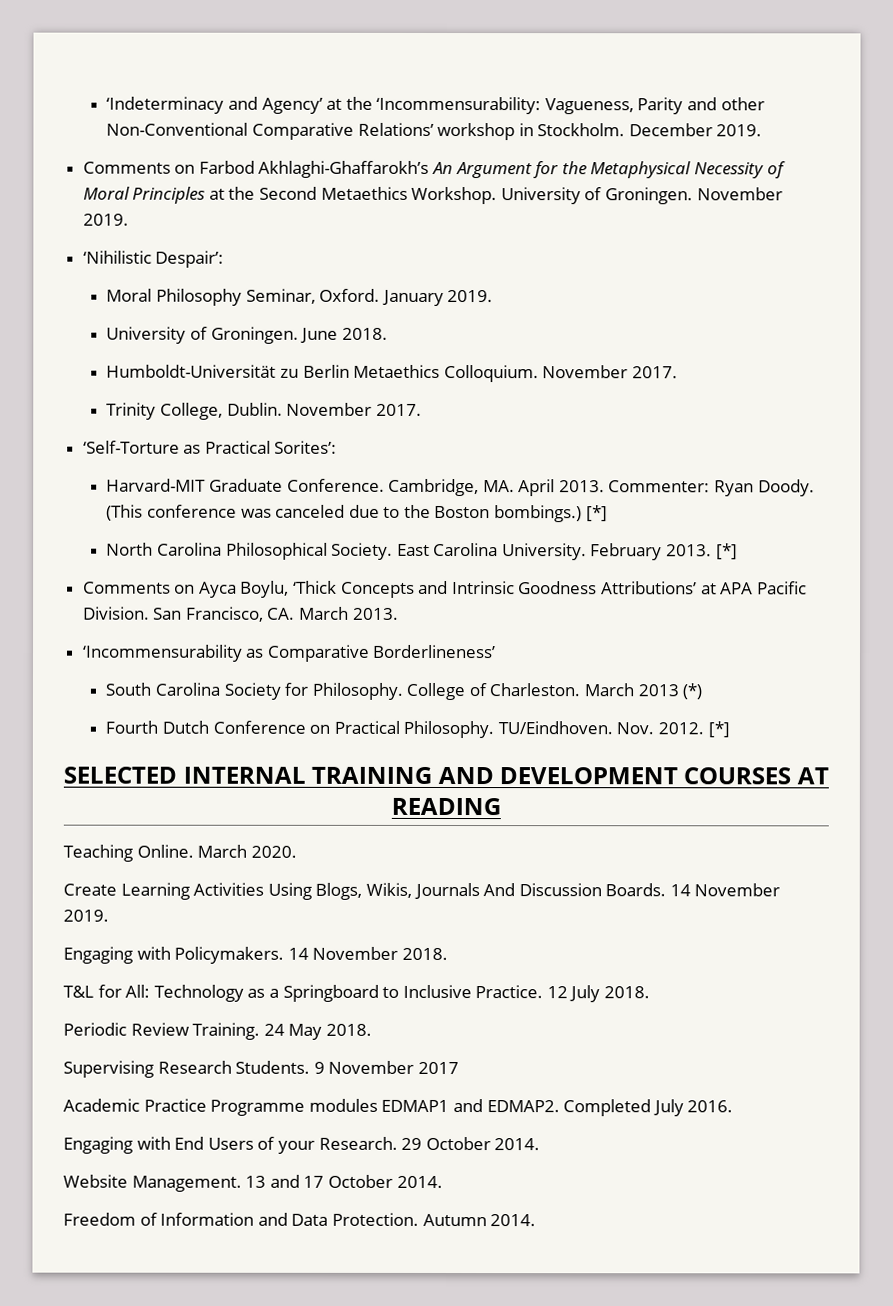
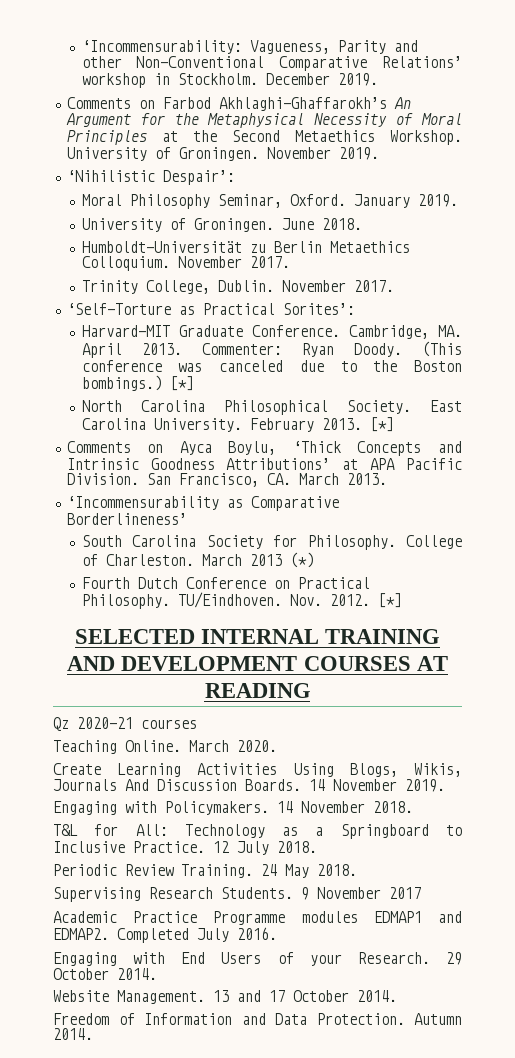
- ‘Indeterminacy and Agency’ at the ‘Incommensurability: Vagueness, Parity and other Non-Conventional Comparative Relations’ workshop in Stockholm.
+ ‘Incommensurability: Vagueness, Parity and other Non-Conventional Comparative Relations’ workshop in Stockholm.
+ Qz 2020-21 courses

